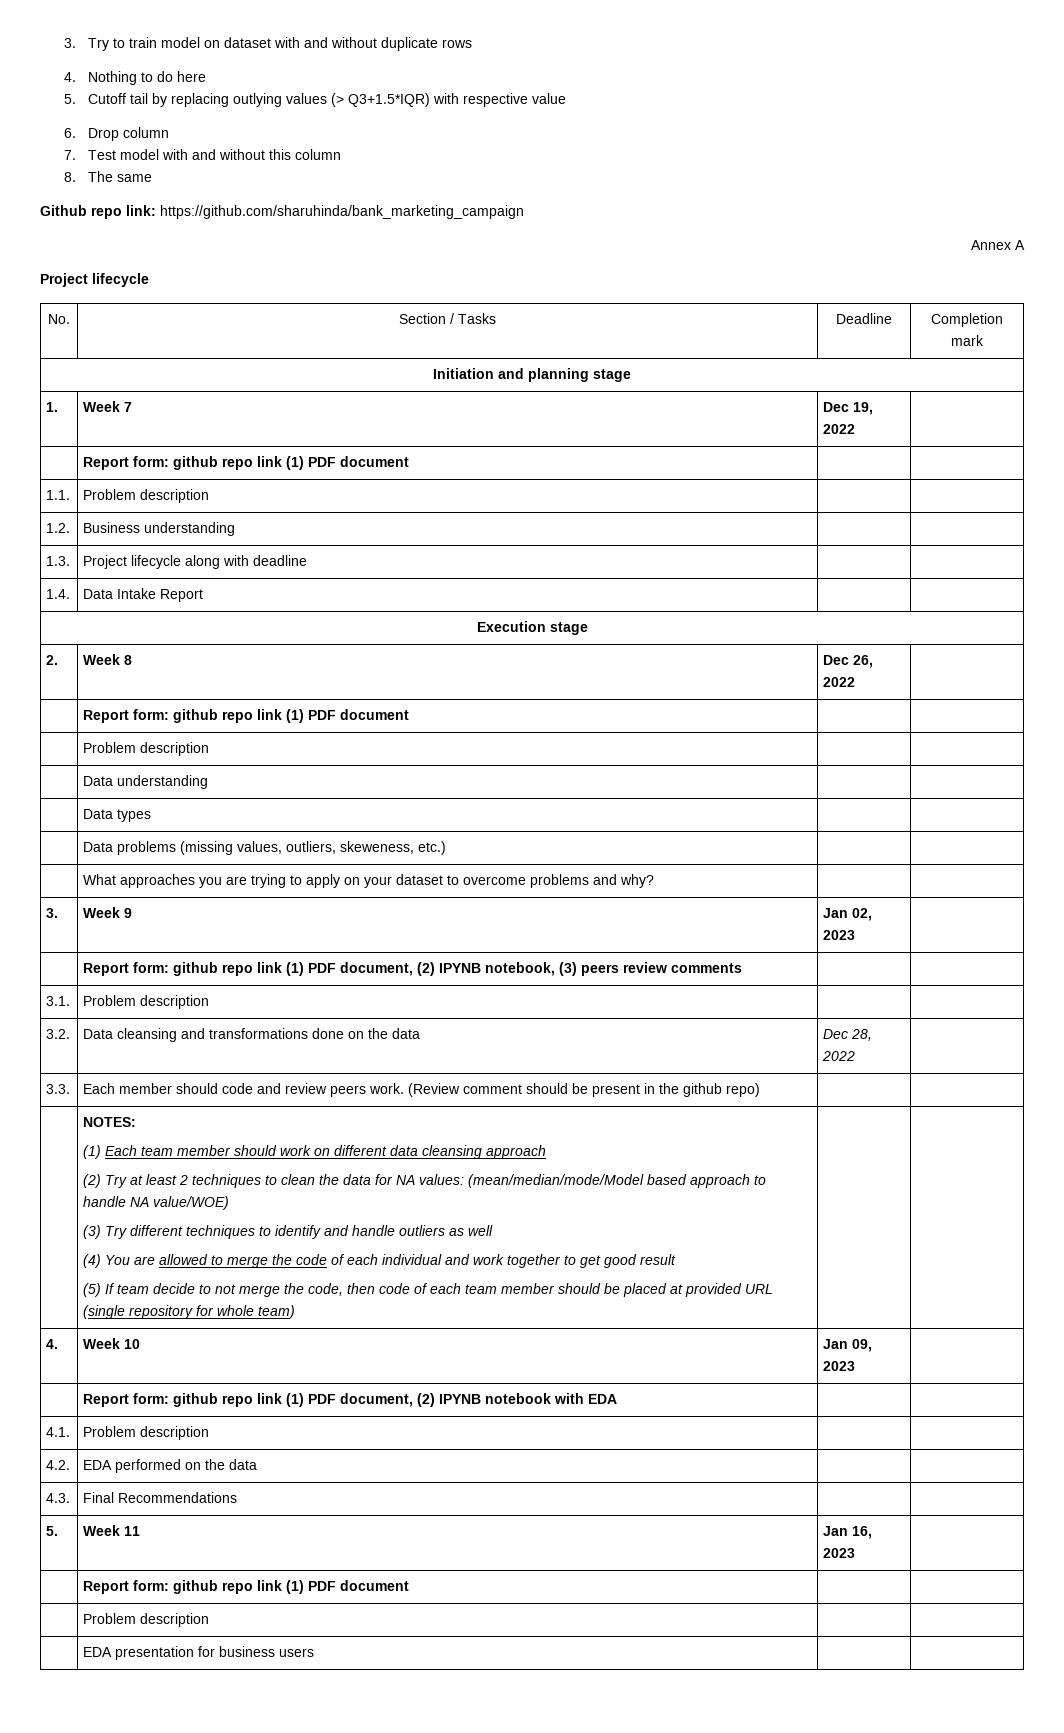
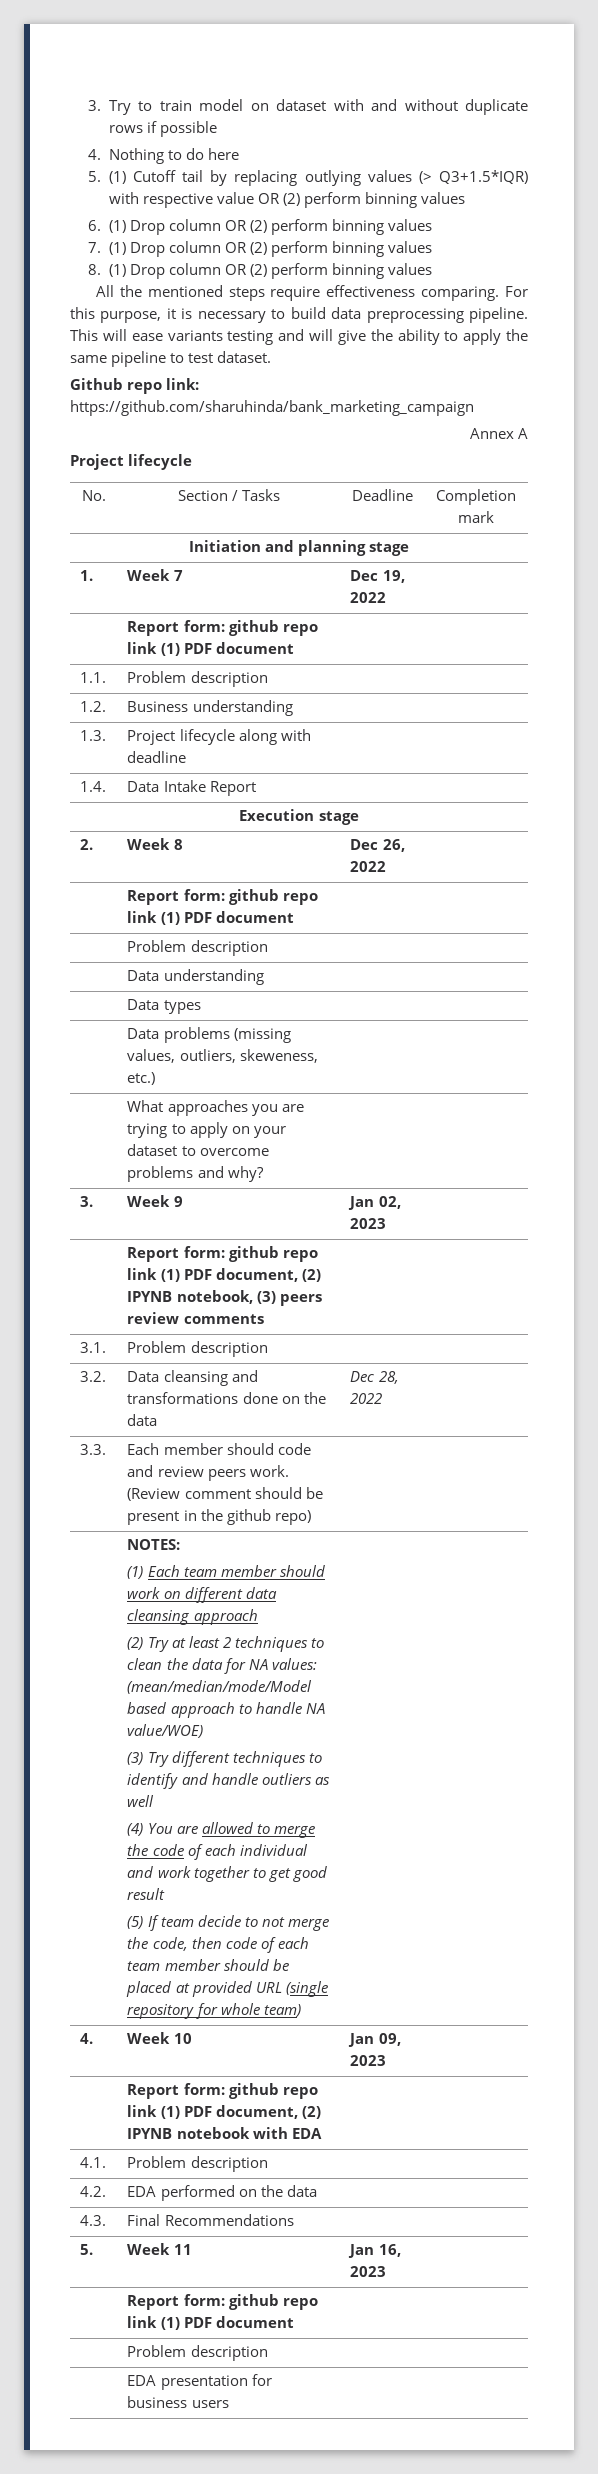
- 3. Try to train model on dataset with and without duplicate rows
+ 3. Try to train model on dataset with and without duplicate rows if possible
- 5. Cutoff tail by replacing outlying values (> Q3+1.5*IQR) with respective value
+ 5. (1) Cutoff tail by replacing outlying values (> Q3+1.5*IQR) with respective value OR (2) perform binning values
- 6. Drop column
- 7. Test model with and without this column
- 8. The same
+ 6. (1) Drop column OR (2) perform binning values
+ 7. (1) Drop column OR (2) perform binning values
+ 8. (1) Drop column OR (2) perform binning values
+ All the mentioned steps require effectiveness comparing. For this purpose, it is necessary to build data preprocessing pipeline. This will ease variants testing and will give the ability to apply the same pipeline to test dataset.

